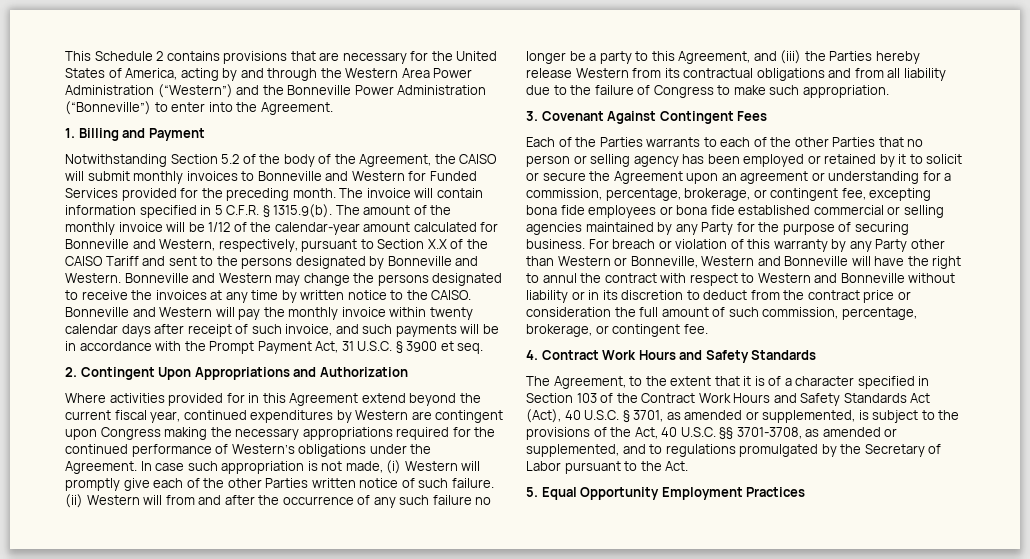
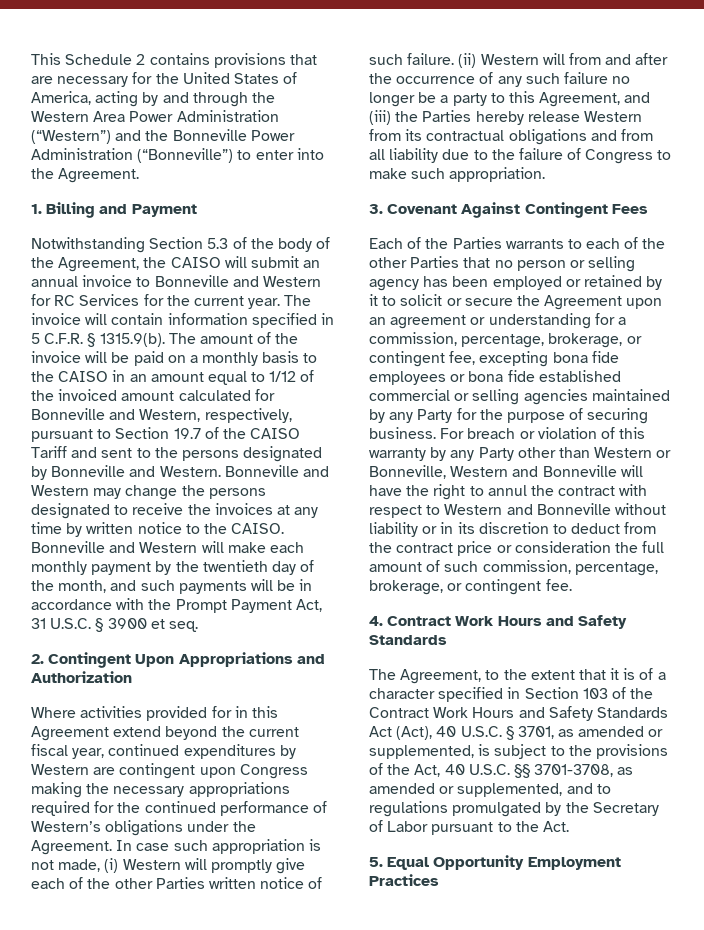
- Notwithstanding Section 5.2 of the body of the Agreement, the CAISO will submit monthly invoices to Bonneville and Western for Funded Services provided for the preceding month.
+ Notwithstanding Section 5.3 of the body of the Agreement, the CAISO will submit an annual invoice to Bonneville and Western for RC Services for the current year.
- The invoice will contain information specified in 5 C.F.R. § 1315.9(b). The amount of the monthly invoice will be 1/12 of the calendar-year amount calculated for Bonneville and Western, respectively, pursuant to Section X.X of the CAISO Tariff and sent to the persons designated by Bonneville and Western.
+ The invoice will contain information specified in 5 C.F.R. § 1315.9(b). The amount of the invoice will be paid on a monthly basis to the CAISO in an amount equal to 1/12 of the invoiced amount calculated for Bonneville and Western, respectively, pursuant to Section 19.7 of the CAISO Tariff and sent to the persons designated by Bonneville and Western.
- Bonneville and Western will pay the monthly invoice within twenty calendar days after receipt of such invoice, and such payments will be in accordance with the Prompt Payment Act, 31 U.S.C. § 3900 et seq.
+ Bonneville and Western will make each monthly payment by the twentieth day of the month, and such payments will be in accordance with the Prompt Payment Act, 31 U.S.C. § 3900 et seq.

